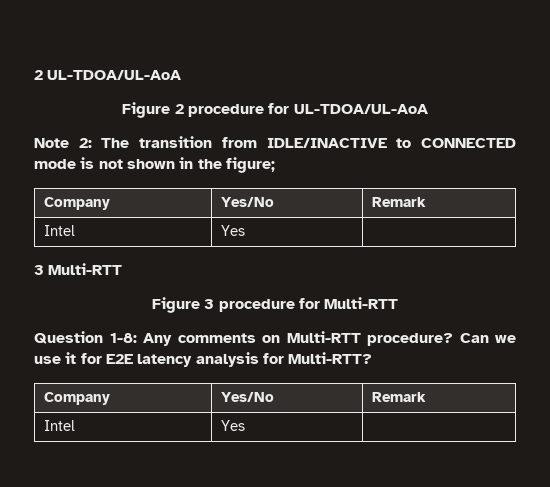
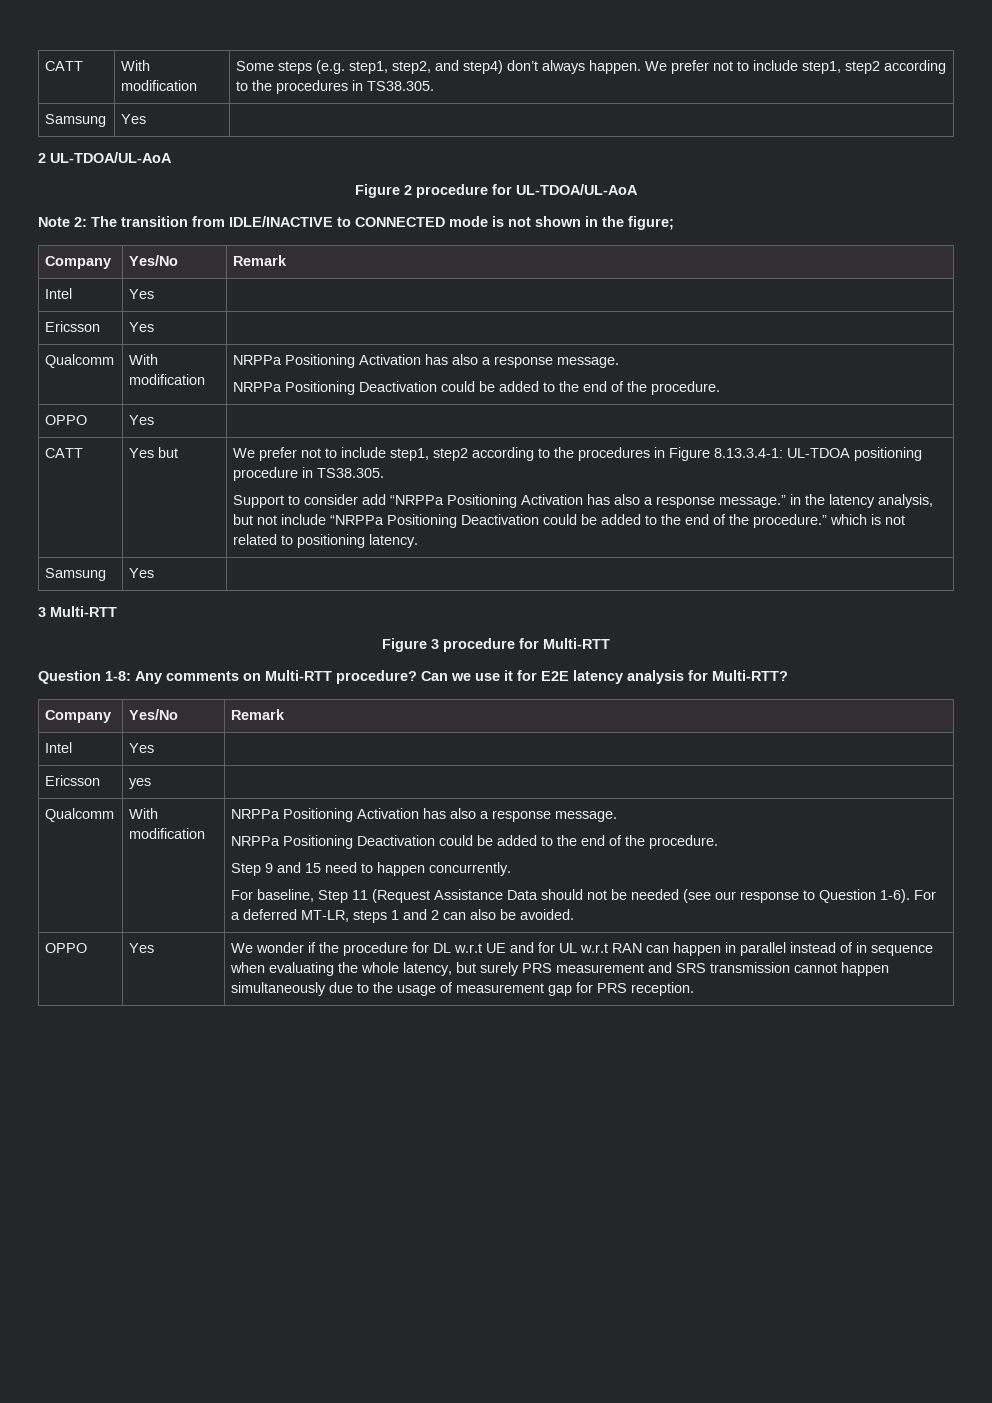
+ CATT | With modification | Some steps (e.g. step1, step2, and step4) don’t always happen. We prefer not to include step1, step2 according to the procedures in TS38.305.
+ Samsung | Yes |
+ Ericsson | Yes |
+ Qualcomm | With modification | NRPPa Positioning Activation has also a response message.
+ NRPPa Positioning Deactivation could be added to the end of the procedure.
+ OPPO | Yes |
+ CATT | Yes but | We prefer not to include step1, step2 according to the procedures in Figure 8.13.3.4-1: UL-TDOA positioning procedure in TS38.305.
+ Support to consider add “NRPPa Positioning Activation has also a response message.” in the latency analysis, but not include “NRPPa Positioning Deactivation could be added to the end of the procedure.” which is not related to positioning latency.
+ Samsung | Yes |
+ Ericsson | yes |
+ Qualcomm | With modification | NRPPa Positioning Activation has also a response message.
+ NRPPa Positioning Deactivation could be added to the end of the procedure.
+ Step 9 and 15 need to happen concurrently.
+ For baseline, Step 11 (Request Assistance Data should not be needed (see our response to Question 1-6). For a deferred MT-LR, steps 1 and 2 can also be avoided.
+ OPPO | Yes | We wonder if the procedure for DL w.r.t UE and for UL w.r.t RAN can happen in parallel instead of in sequence when evaluating the whole latency, but surely PRS measurement and SRS transmission cannot happen simultaneously due to the usage of measurement gap for PRS reception.

